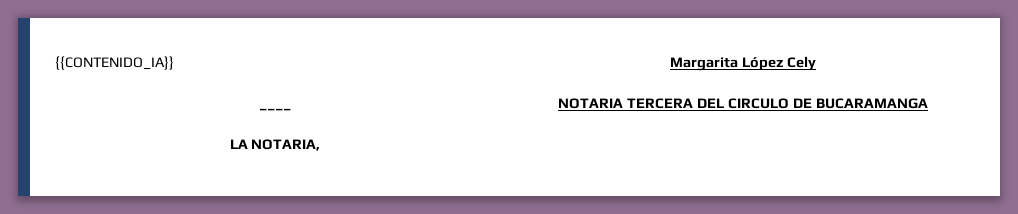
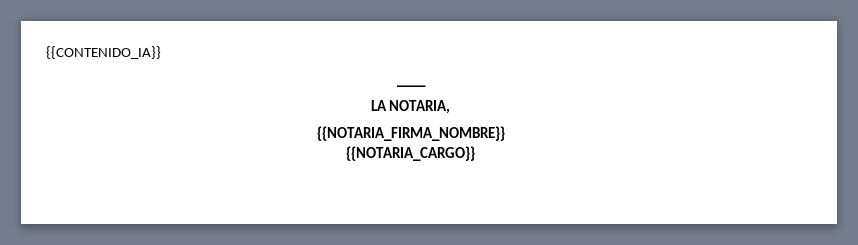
- Margarita López Cely
- NOTARIA TERCERA DEL CIRCULO DE BUCARAMANGA
+ {{NOTARIA_FIRMA_NOMBRE}}
+ {{NOTARIA_CARGO}}

